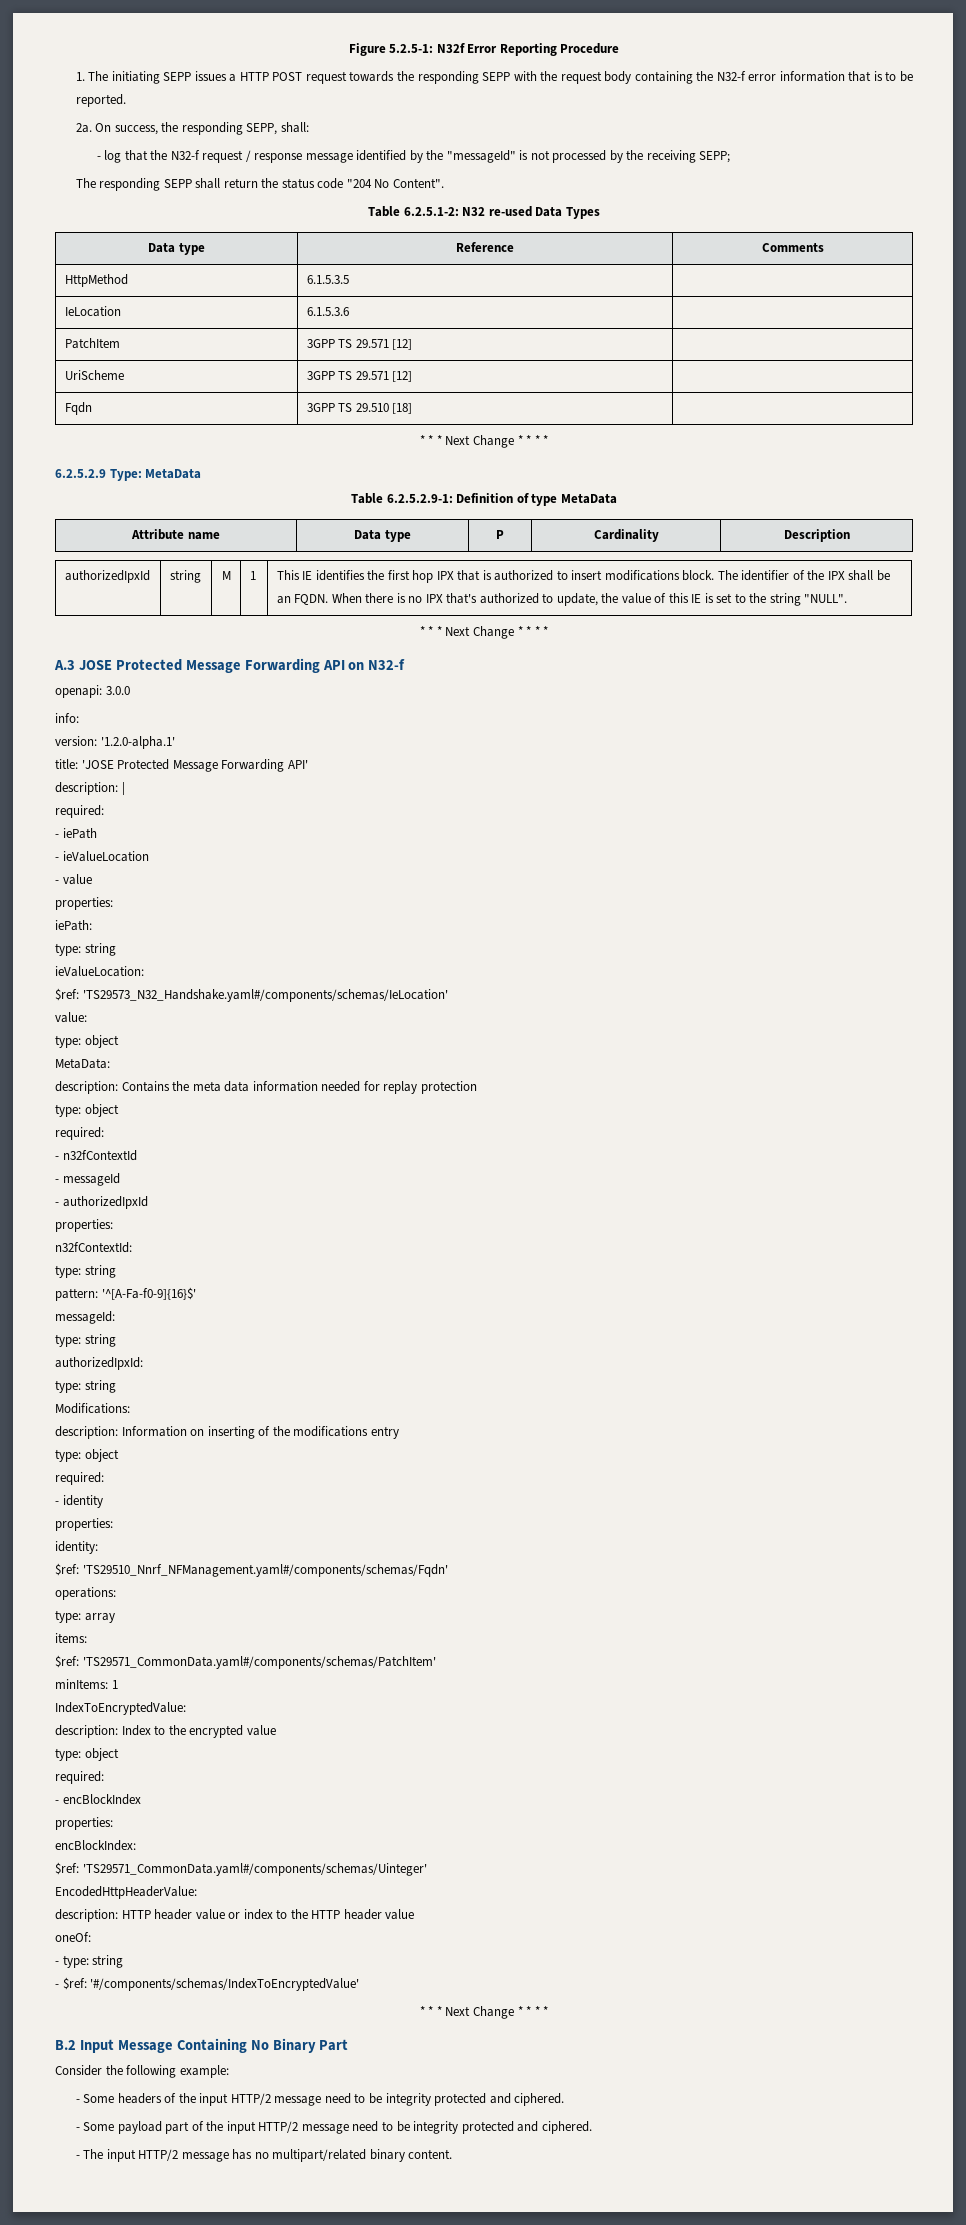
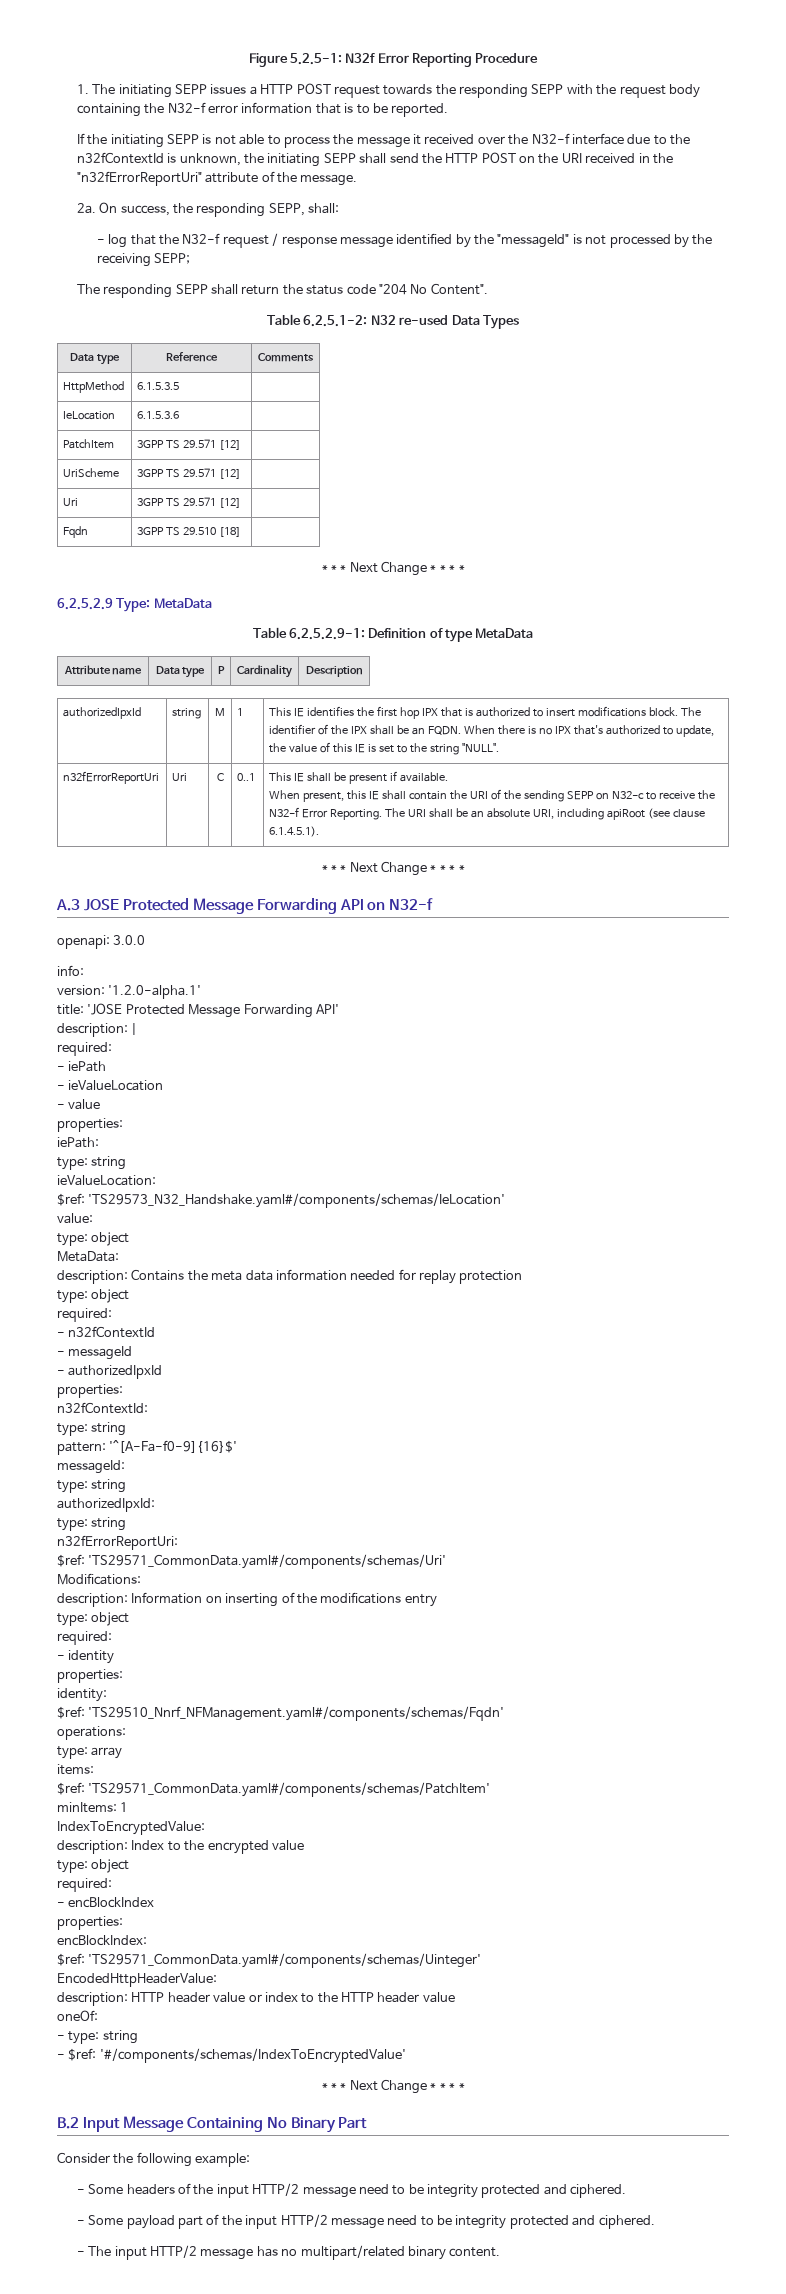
+ If the initiating SEPP is not able to process the message it received over the N32-f interface due to the n32fContextId is unknown, the initiating SEPP shall send the HTTP POST on the URI received in the "n32fErrorReportUri" attribute of the message.
+ Uri | 3GPP TS 29.571 [12] |
+ n32fErrorReportUri | Uri | C | 0..1 | This IE shall be present if available.
+ When present, this IE shall contain the URI of the sending SEPP on N32-c to receive the N32-f Error Reporting. The URI shall be an absolute URI, including apiRoot (see clause 6.1.4.5.1).
+ n32fErrorReportUri:
+ $ref: 'TS29571_CommonData.yaml#/components/schemas/Uri'

